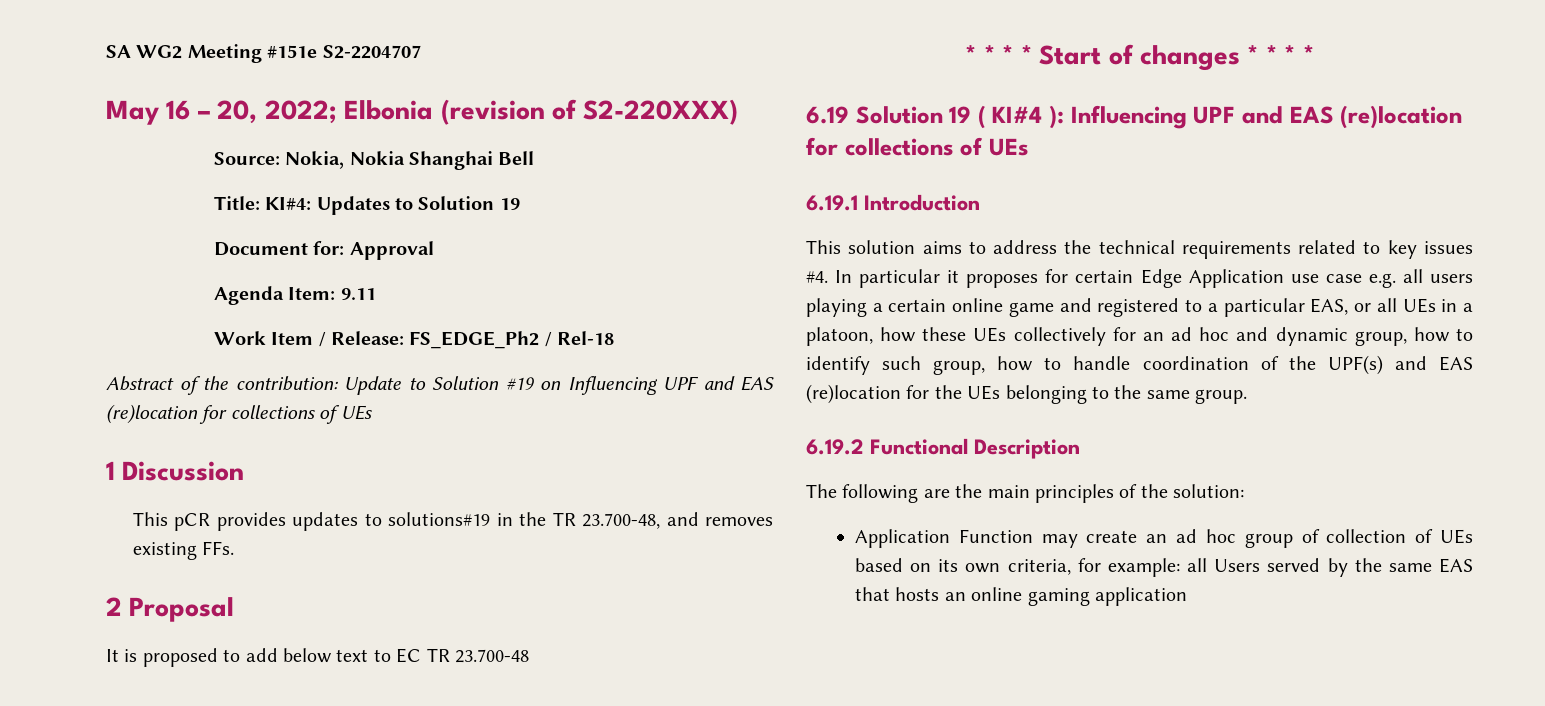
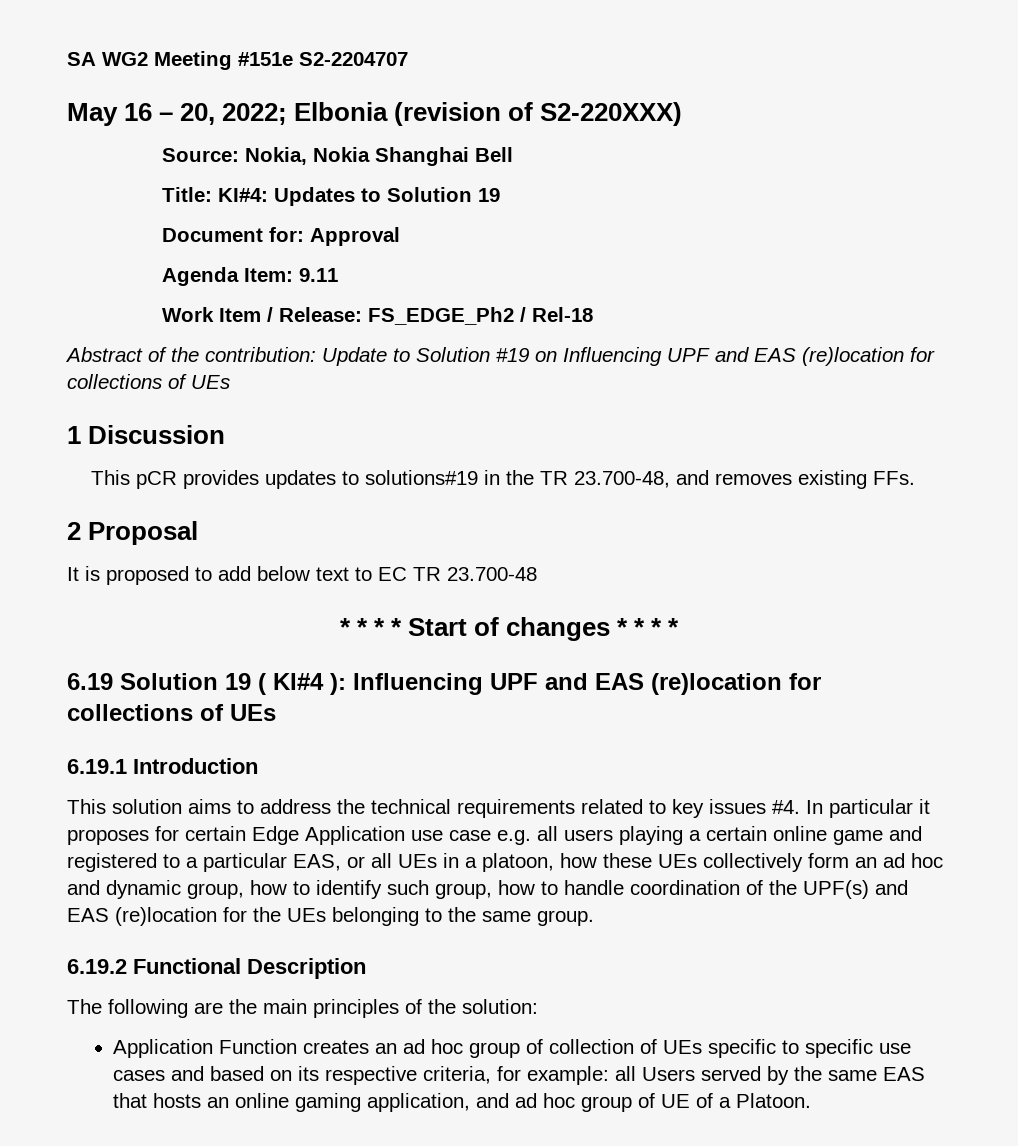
- In particular it proposes for certain Edge Application use case e.g. all users playing a certain online game and registered to a particular EAS, or all UEs in a platoon, how these UEs collectively for an ad hoc and dynamic group, how to identify such group, how to handle coordination of the UPF(s) and EAS (re)location for the UEs belonging to the same group.
+ In particular it proposes for certain Edge Application use case e.g. all users playing a certain online game and registered to a particular EAS, or all UEs in a platoon, how these UEs collectively form an ad hoc and dynamic group, how to identify such group, how to handle coordination of the UPF(s) and EAS (re)location for the UEs belonging to the same group.
- Application Function may create an ad hoc group of collection of UEs based on its own criteria, for example: all Users served by the same EAS that hosts an online gaming application
+ Application Function creates an ad hoc group of collection of UEs specific to specific use cases and based on its respective criteria, for example: all Users served by the same EAS that hosts an online gaming application, and ad hoc group of UE of a Platoon.

